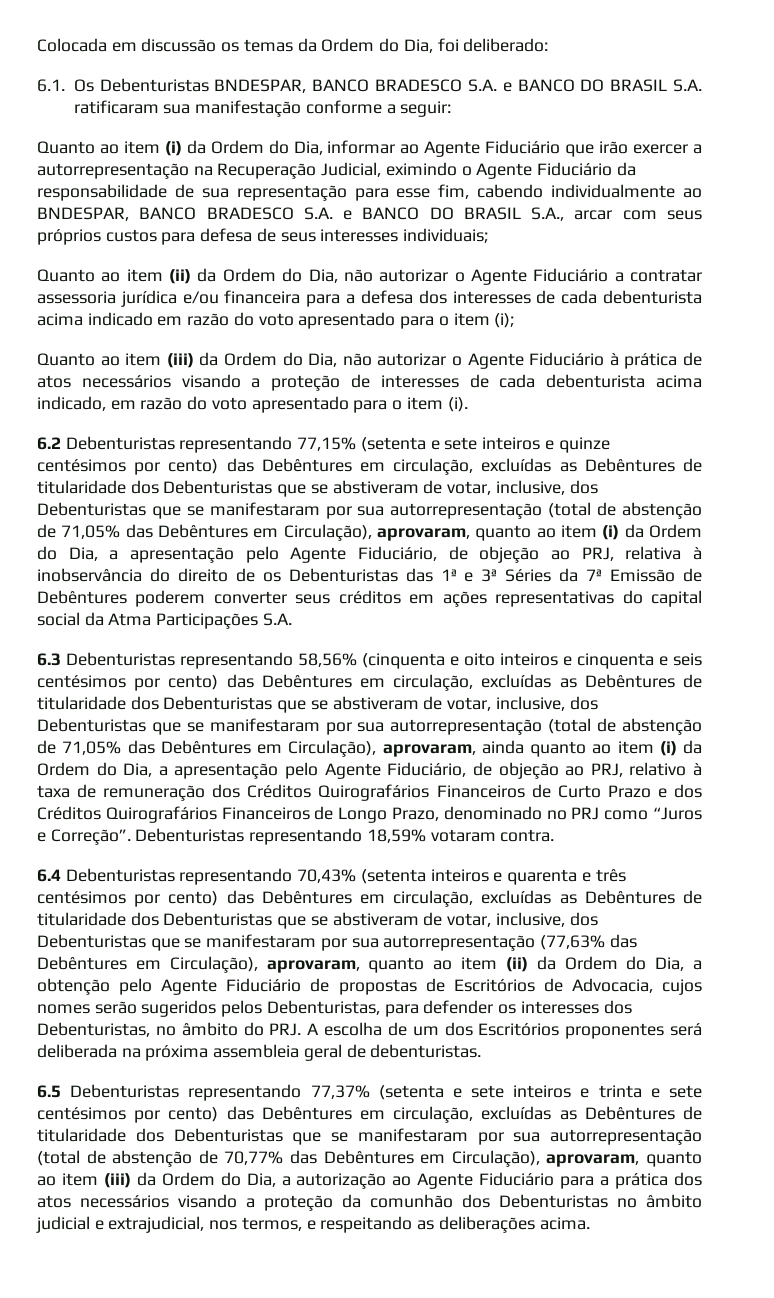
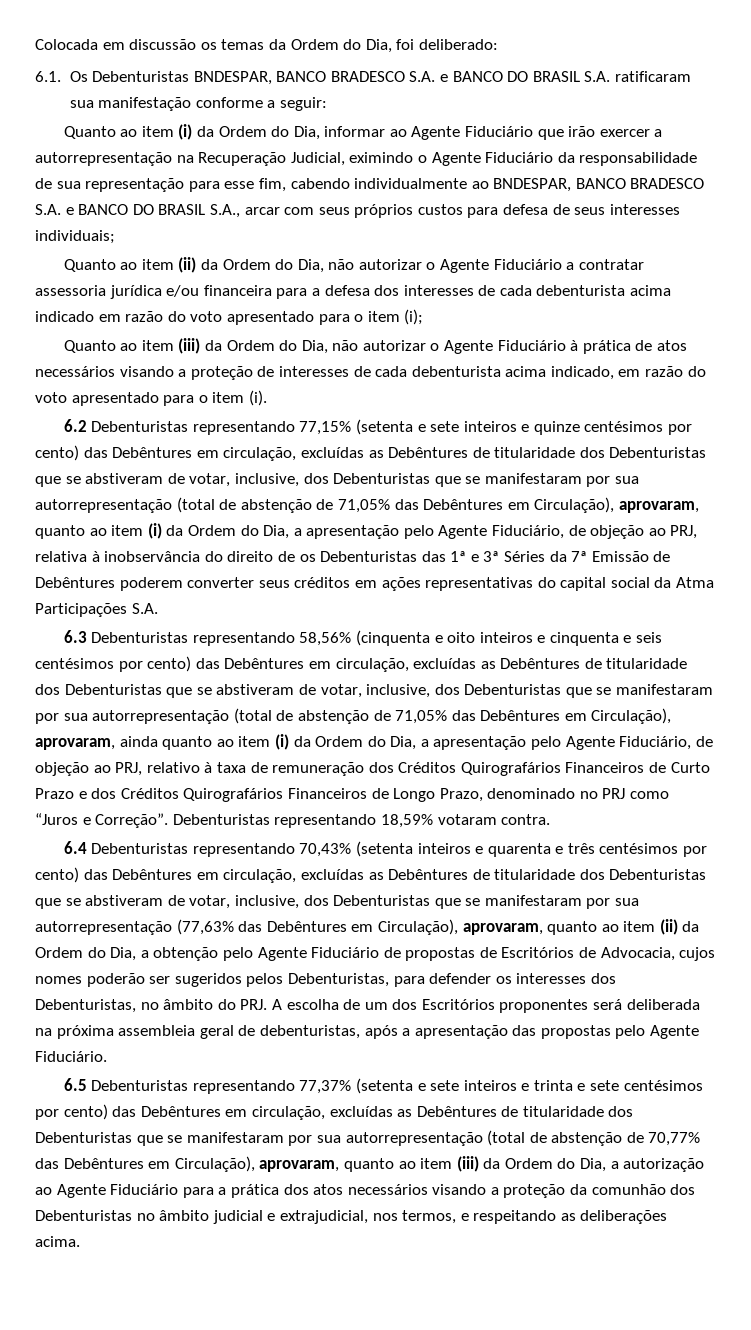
- 6.4 Debenturistas representando 70,43% (setenta inteiros e quarenta e três centésimos por cento) das Debêntures em circulação, excluídas as Debêntures de titularidade dos Debenturistas que se abstiveram de votar, inclusive, dos Debenturistas que se manifestaram por sua autorrepresentação (77,63% das Debêntures em Circulação), aprovaram, quanto ao item (ii) da Ordem do Dia, a obtenção pelo Agente Fiduciário de propostas de Escritórios de Advocacia, cujos nomes serão sugeridos pelos Debenturistas, para defender os interesses dos Debenturistas, no âmbito do PRJ. A escolha de um dos Escritórios proponentes será deliberada na próxima assembleia geral de debenturistas.
+ 6.4 Debenturistas representando 70,43% (setenta inteiros e quarenta e três centésimos por cento) das Debêntures em circulação, excluídas as Debêntures de titularidade dos Debenturistas que se abstiveram de votar, inclusive, dos Debenturistas que se manifestaram por sua autorrepresentação (77,63% das Debêntures em Circulação), aprovaram, quanto ao item (ii) da Ordem do Dia, a obtenção pelo Agente Fiduciário de propostas de Escritórios de Advocacia, cujos nomes poderão ser sugeridos pelos Debenturistas, para defender os interesses dos Debenturistas, no âmbito do PRJ. A escolha de um dos Escritórios proponentes será deliberada na próxima assembleia geral de debenturistas, após a apresentação das propostas pelo Agente Fiduciário.

